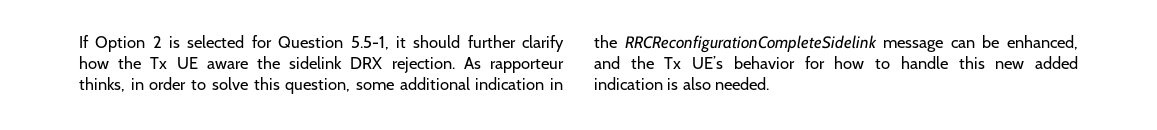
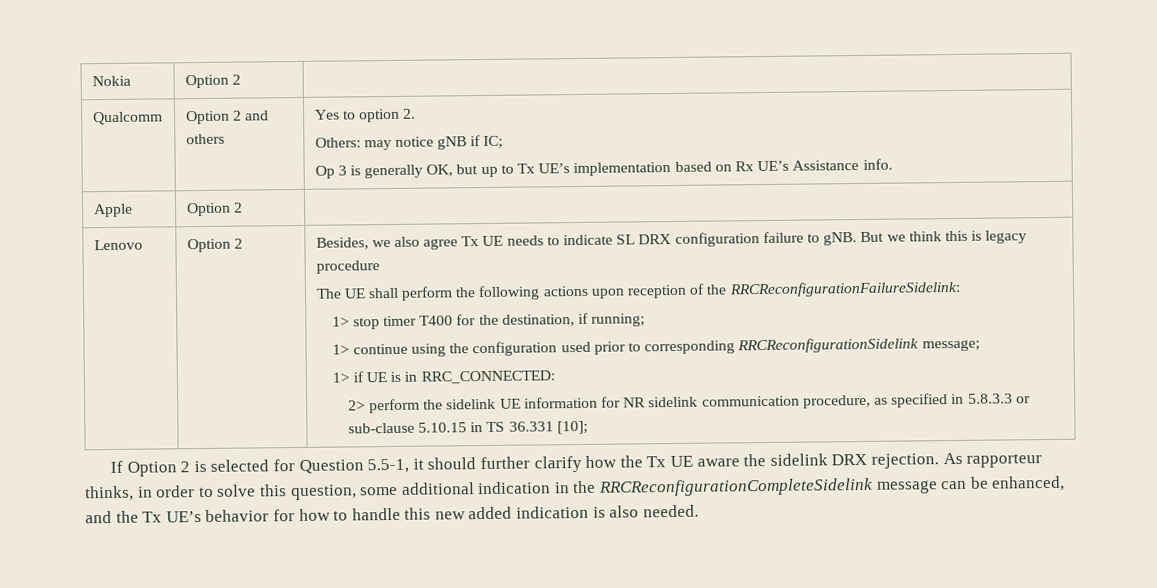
+ Nokia | Option 2 |
+ Qualcomm | Option 2 and others | Yes to option 2.
+ Others: may notice gNB if IC;
+ Op 3 is generally OK, but up to Tx UE’s implementation based on Rx UE’s Assistance info.
+ Apple | Option 2 |
+ Lenovo | Option 2 | Besides, we also agree Tx UE needs to indicate SL DRX configuration failure to gNB. But we think this is legacy procedure
+ The UE shall perform the following actions upon reception of the RRCReconfigurationFailureSidelink:
+ 1> stop timer T400 for the destination, if running;
+ 1> continue using the configuration used prior to corresponding RRCReconfigurationSidelink message;
+ 1> if UE is in RRC_CONNECTED:
+ 2> perform the sidelink UE information for NR sidelink communication procedure, as specified in 5.8.3.3 or sub-clause 5.10.15 in TS 36.331 [10];

